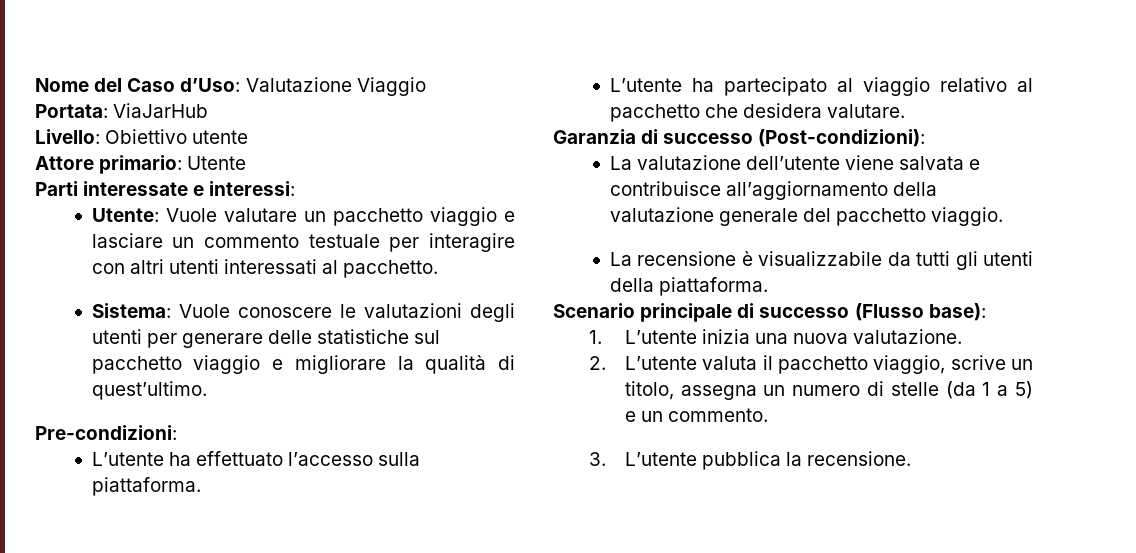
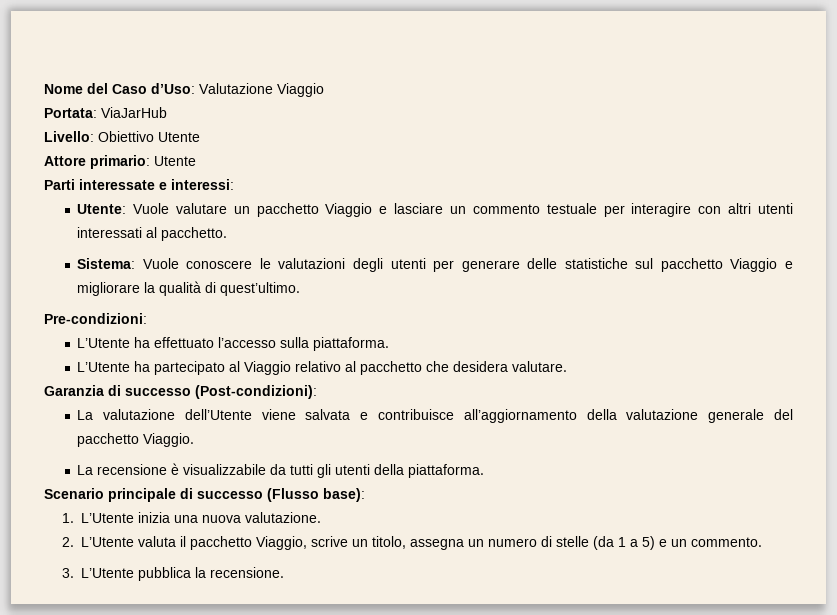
- Livello: Obiettivo utente
+ Livello: Obiettivo Utente
- Utente: Vuole valutare un pacchetto viaggio e lasciare un commento testuale per interagire con altri utenti interessati al pacchetto.
+ Utente: Vuole valutare un pacchetto Viaggio e lasciare un commento testuale per interagire con altri utenti interessati al pacchetto.
- Sistema: Vuole conoscere le valutazioni degli utenti per generare delle statistiche sul pacchetto viaggio e migliorare la qualità di quest’ultimo.
+ Sistema: Vuole conoscere le valutazioni degli utenti per generare delle statistiche sul pacchetto Viaggio e migliorare la qualità di quest’ultimo.
- L’utente ha effettuato l’accesso sulla piattaforma.
+ L’Utente ha effettuato l’accesso sulla piattaforma.
- L’utente ha partecipato al viaggio relativo al pacchetto che desidera valutare.
+ L’Utente ha partecipato al Viaggio relativo al pacchetto che desidera valutare.
- La valutazione dell’utente viene salvata e contribuisce all’aggiornamento della valutazione generale del pacchetto viaggio.
+ La valutazione dell’Utente viene salvata e contribuisce all’aggiornamento della valutazione generale del pacchetto Viaggio.
- 1. L’utente inizia una nuova valutazione.
+ 1. L’Utente inizia una nuova valutazione.
- 2. L’utente valuta il pacchetto viaggio, scrive un titolo, assegna un numero di stelle (da 1 a 5) e un commento.
+ 2. L’Utente valuta il pacchetto Viaggio, scrive un titolo, assegna un numero di stelle (da 1 a 5) e un commento.
- 3. L’utente pubblica la recensione.
+ 3. L’Utente pubblica la recensione.

